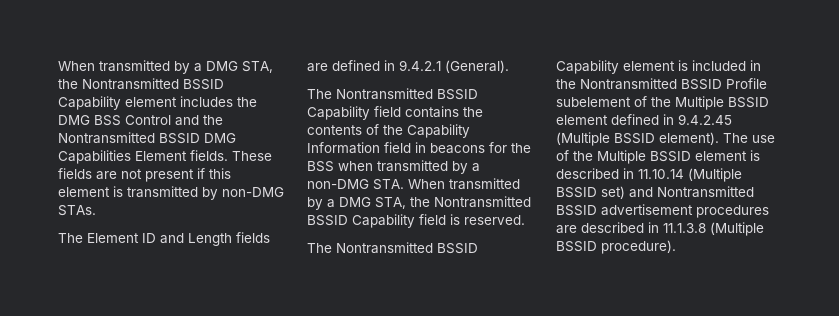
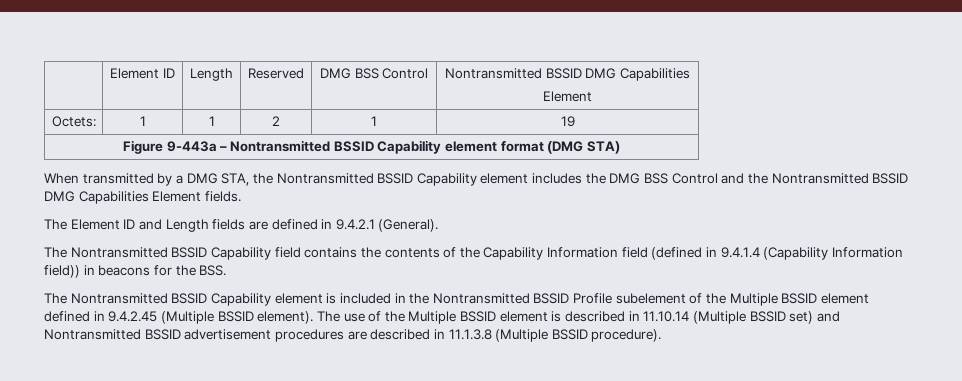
+ | Element ID | Length | Reserved | DMG BSS Control | Nontransmitted BSSID DMG Capabilities
+ Element
+ Octets: | 1 | 1 | 2 | 1 | 19
+ Figure 9-443a – Nontransmitted BSSID Capability element format (DMG STA)
- These fields are not present if this element is transmitted by non-DMG STAs.
- The Nontransmitted BSSID Capability field contains the contents of the Capability Information field in beacons for the BSS when transmitted by a non-DMG STA. When transmitted by a DMG STA, the Nontransmitted BSSID Capability field is reserved.
+ The Nontransmitted BSSID Capability field contains the contents of the Capability Information field (defined in 9.4.1.4 (Capability Information field)) in beacons for the BSS.

